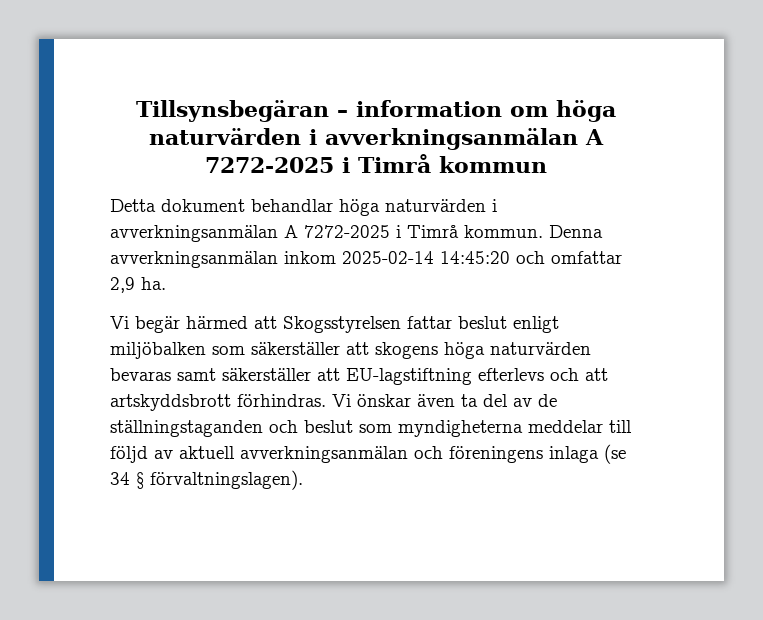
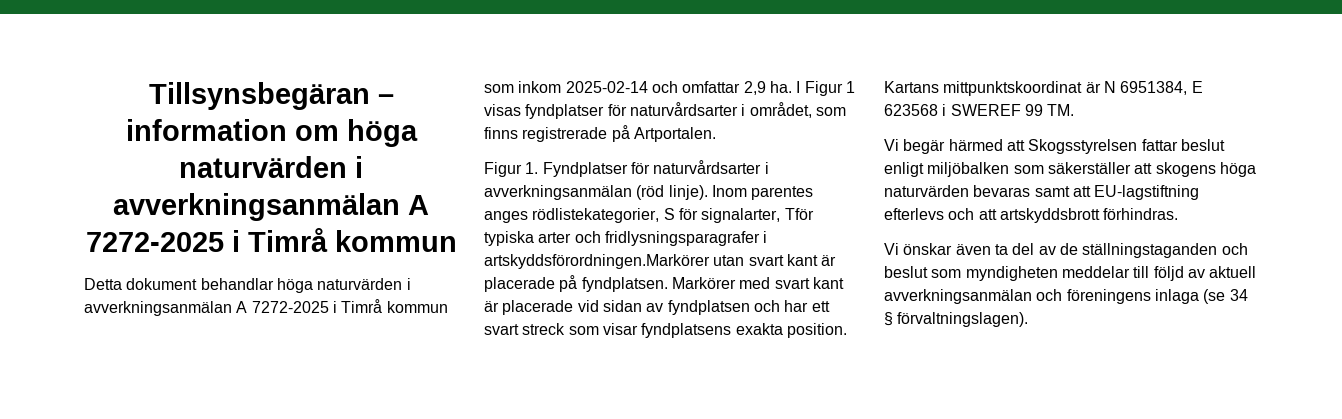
- Detta dokument behandlar höga naturvärden i avverkningsanmälan A 7272-2025 i Timrå kommun. Denna avverkningsanmälan inkom 2025-02-14 14:45:20 och omfattar 2,9 ha.
+ Detta dokument behandlar höga naturvärden i avverkningsanmälan A 7272-2025 i Timrå kommun som inkom 2025-02-14 och omfattar 2,9 ha. I Figur 1 visas fyndplatser för naturvårdsarter i området, som finns registrerade på Artportalen.
+ Figur 1. Fyndplatser för naturvårdsarter i avverkningsanmälan (röd linje). Inom parentes anges rödlistekategorier, S för signalarter, Tför typiska arter och fridlysningsparagrafer i artskyddsförordningen.Markörer utan svart kant är placerade på fyndplatsen. Markörer med svart kant är placerade vid sidan av fyndplatsen och har ett svart streck som visar fyndplatsens exakta position. Kartans mittpunktskoordinat är N 6951384, E 623568 i SWEREF 99 TM.
- Vi begär härmed att Skogsstyrelsen fattar beslut enligt miljöbalken som säkerställer att skogens höga naturvärden bevaras samt säkerställer att EU-lagstiftning efterlevs och att artskyddsbrott förhindras. Vi önskar även ta del av de ställningstaganden och beslut som myndigheterna meddelar till följd av aktuell avverkningsanmälan och föreningens inlaga (se 34 § förvaltningslagen).
+ Vi begär härmed att Skogsstyrelsen fattar beslut enligt miljöbalken som säkerställer att skogens höga naturvärden bevaras samt att EU-lagstiftning efterlevs och att artskyddsbrott förhindras.
+ Vi önskar även ta del av de ställningstaganden och beslut som myndigheten meddelar till följd av aktuell avverkningsanmälan och föreningens inlaga (se 34 § förvaltningslagen).

